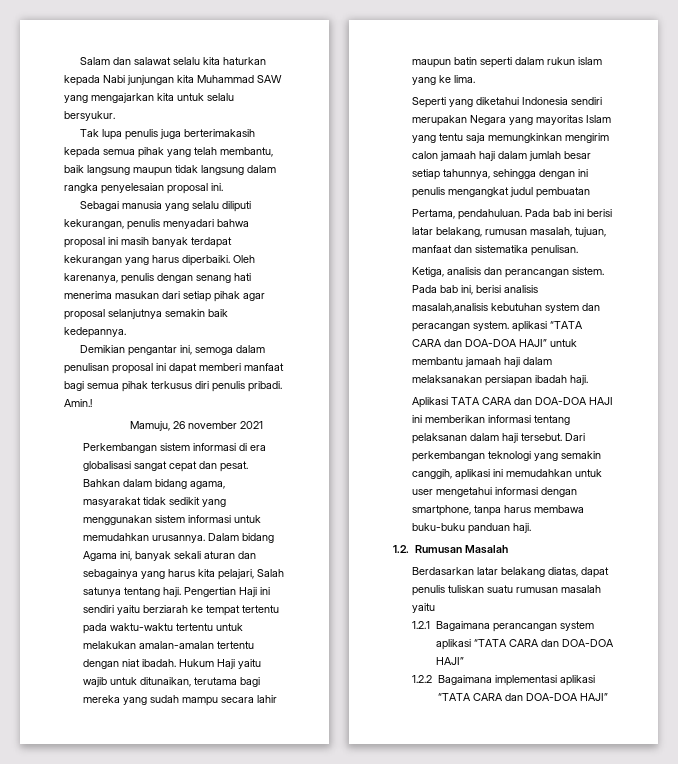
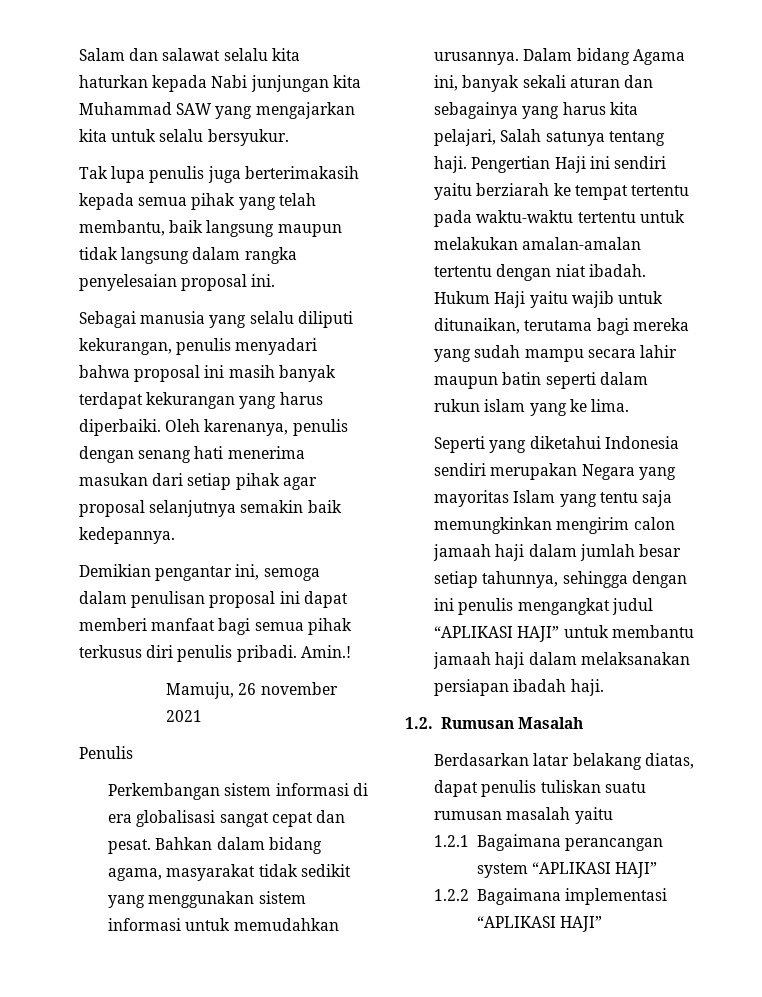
+ Penulis
- Seperti yang diketahui Indonesia sendiri merupakan Negara yang mayoritas Islam yang tentu saja memungkinkan mengirim calon jamaah haji dalam jumlah besar setiap tahunnya, sehingga dengan ini penulis mengangkat judul pembuatan
- Pertama, pendahuluan. Pada bab ini berisi latar belakang, rumusan masalah, tujuan, manfaat dan sistematika penulisan.
- Ketiga, analisis dan perancangan sistem. Pada bab ini, berisi analisis masalah,analisis kebutuhan system dan peracangan system. aplikasi “TATA CARA dan DOA-DOA HAJI” untuk membantu jamaah haji dalam melaksanakan persiapan ibadah haji.
+ Seperti yang diketahui Indonesia sendiri merupakan Negara yang mayoritas Islam yang tentu saja memungkinkan mengirim calon jamaah haji dalam jumlah besar setiap tahunnya, sehingga dengan ini penulis mengangkat judul “APLIKASI HAJI” untuk membantu jamaah haji dalam melaksanakan persiapan ibadah haji.
- Aplikasi TATA CARA dan DOA-DOA HAJI ini memberikan informasi tentang pelaksanan dalam haji tersebut. Dari perkembangan teknologi yang semakin canggih, aplikasi ini memudahkan untuk user mengetahui informasi dengan smartphone, tanpa harus membawa buku-buku panduan haji.
- 1.2.1 Bagaimana perancangan system aplikasi “TATA CARA dan DOA-DOA HAJI”
+ 1.2.1 Bagaimana perancangan system “APLIKASI HAJI”
- 1.2.2 Bagaimana implementasi aplikasi “TATA CARA dan DOA-DOA HAJI”
+ 1.2.2 Bagaimana implementasi “APLIKASI HAJI”

